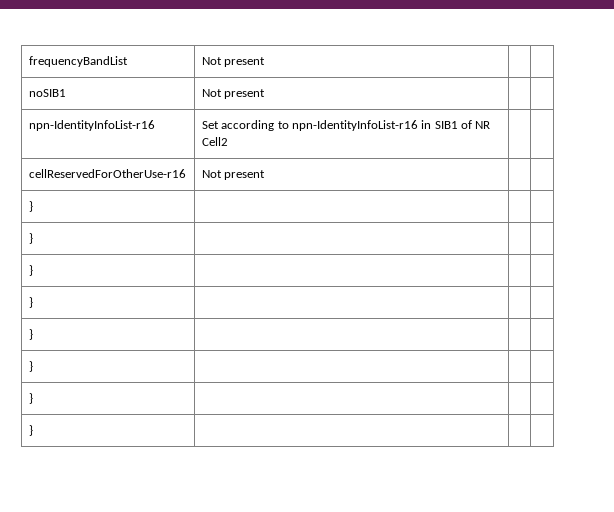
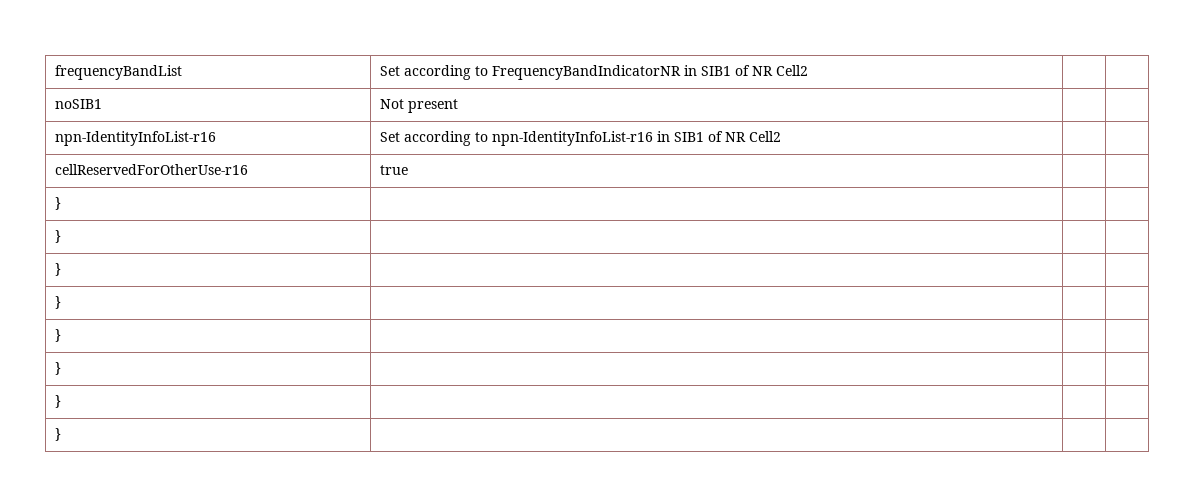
- frequencyBandList | Not present | |
+ frequencyBandList | Set according to FrequencyBandIndicatorNR in SIB1 of NR Cell2 | |
- cellReservedForOtherUse-r16 | Not present | |
+ cellReservedForOtherUse-r16 | true | |

